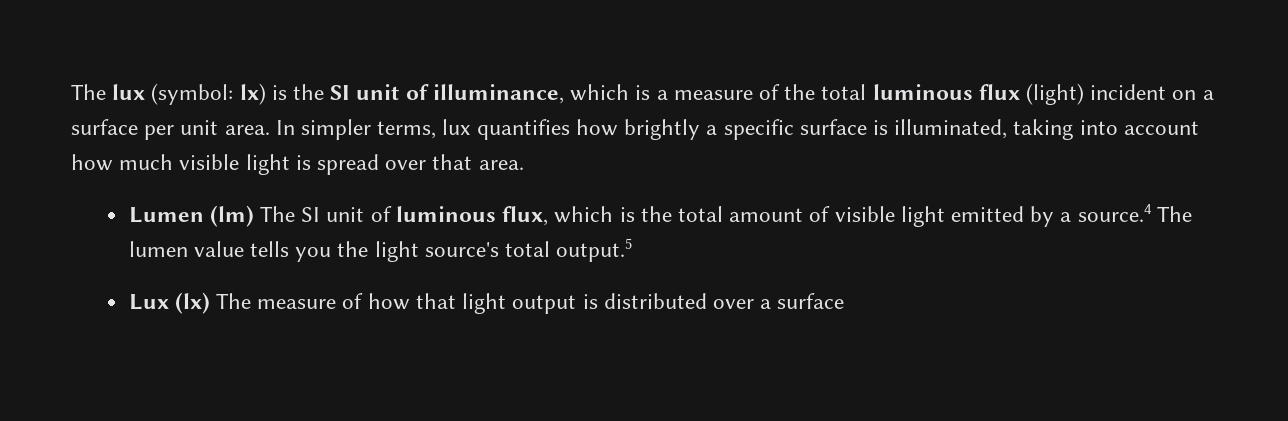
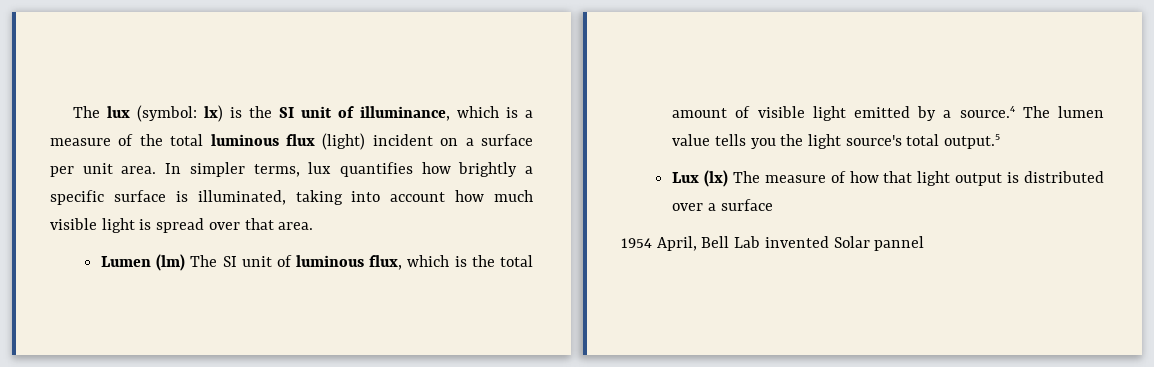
+ 1954 April, Bell Lab invented Solar pannel

